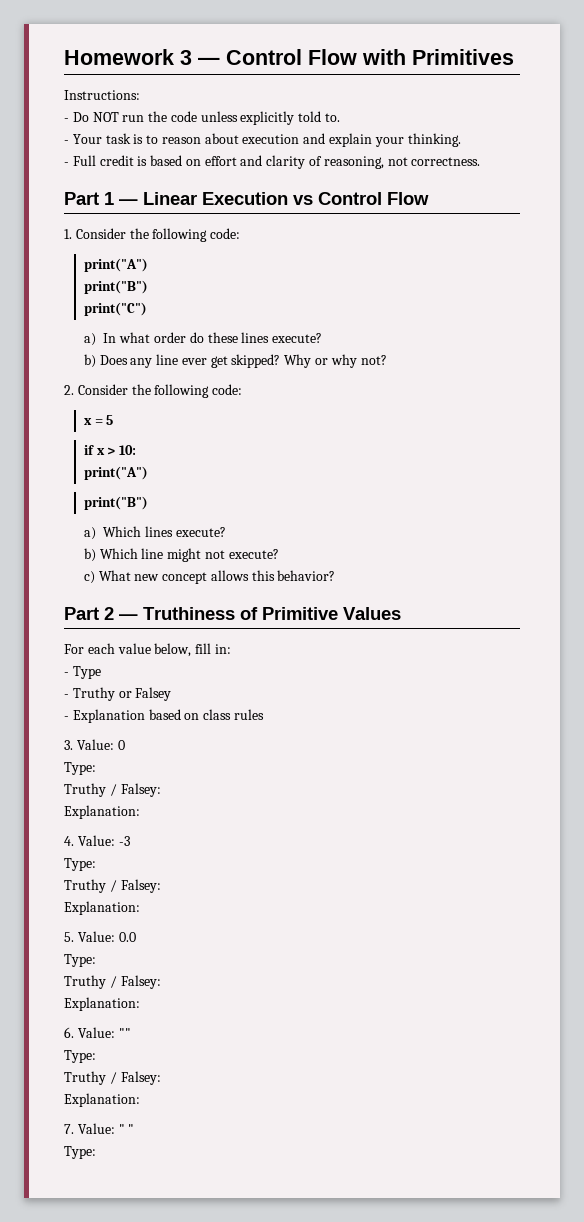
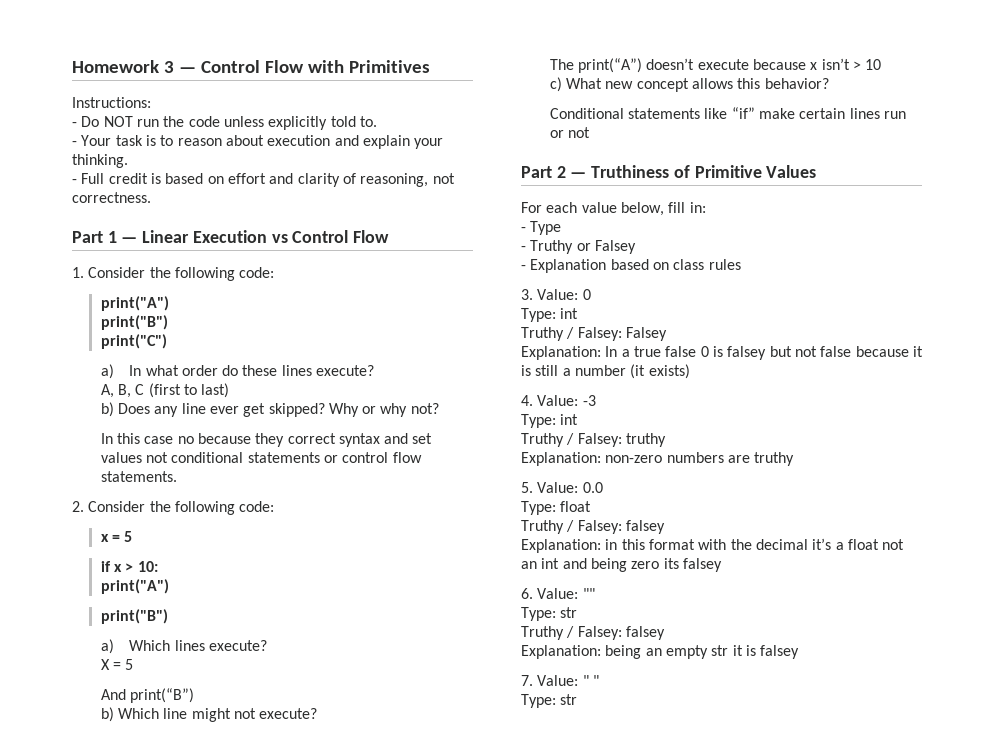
+ A, B, C (first to last)
+ In this case no because they correct syntax and set values not conditional statements or control flow statements.
+ X = 5
+ And print(“B”)
+ The print(“A”) doesn’t execute because x isn’t > 10
+ Conditional statements like “if” make certain lines run or not
  3. Value: 0
- Type:
- Truthy / Falsey:
- Explanation:
+ Type: int
+ Truthy / Falsey: Falsey
+ Explanation: In a true false 0 is falsey but not false because it is still a number (it exists)
  4. Value: -3
- Type:
- Truthy / Falsey:
- Explanation:
+ Type: int
+ Truthy / Falsey: truthy
+ Explanation: non-zero numbers are truthy
  5. Value: 0.0
- Type:
- Truthy / Falsey:
- Explanation:
+ Type: float
+ Truthy / Falsey: falsey
+ Explanation: in this format with the decimal it’s a float not an int and being zero its falsey
  6. Value: ""
- Type:
- Truthy / Falsey:
- Explanation:
+ Type: str
+ Truthy / Falsey: falsey
+ Explanation: being an empty str it is falsey
  7. Value: " "
- Type:
+ Type: str

